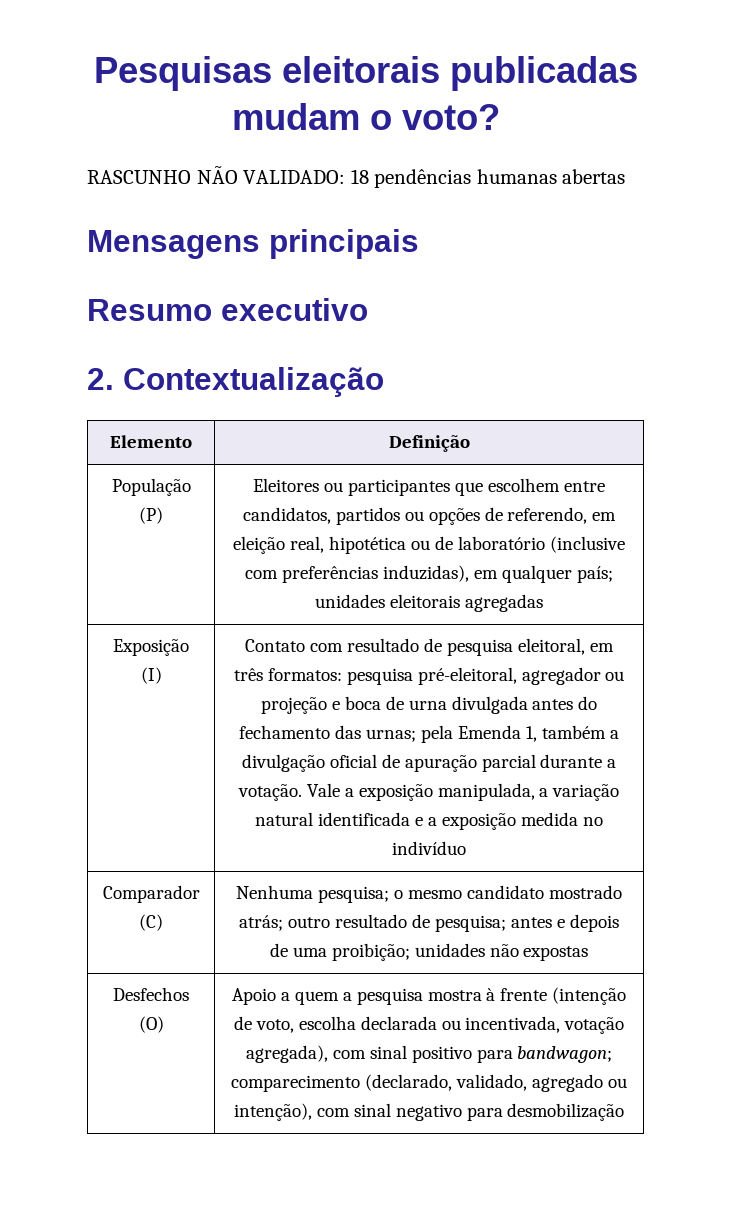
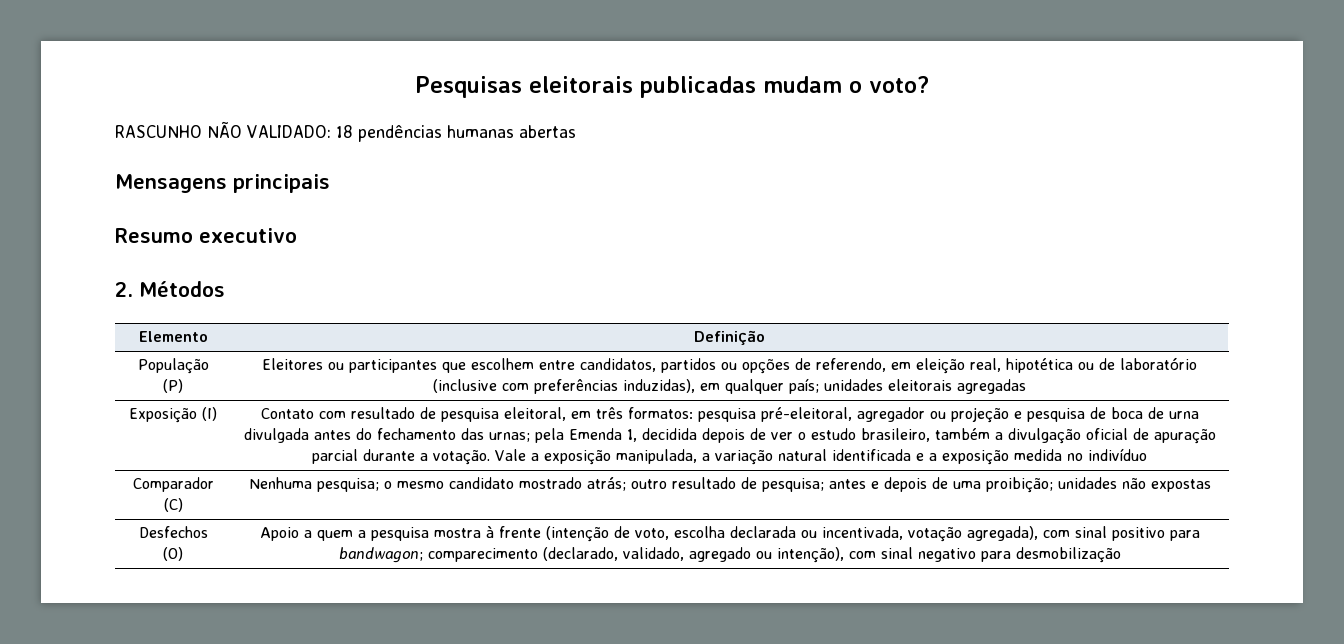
- 2. Contextualização
+ 2. Métodos
- Contato com resultado de pesquisa eleitoral, em três formatos: pesquisa pré-eleitoral, agregador ou projeção e boca de urna divulgada antes do fechamento das urnas; pela Emenda 1, também a divulgação oficial de apuração parcial durante a votação.
+ Contato com resultado de pesquisa eleitoral, em três formatos: pesquisa pré-eleitoral, agregador ou projeção e pesquisa de boca de urna divulgada antes do fechamento das urnas; pela Emenda 1, decidida depois de ver o estudo brasileiro, também a divulgação oficial de apuração parcial durante a votação.

